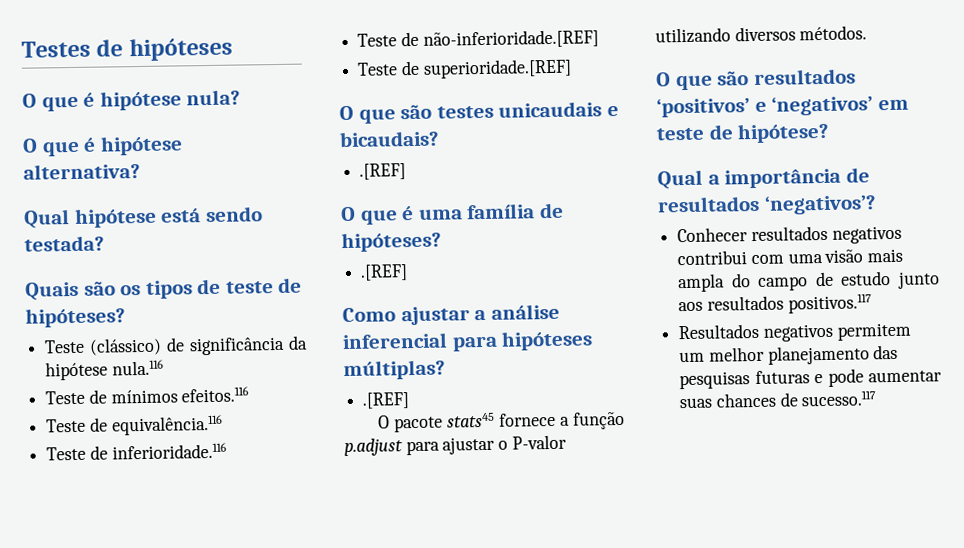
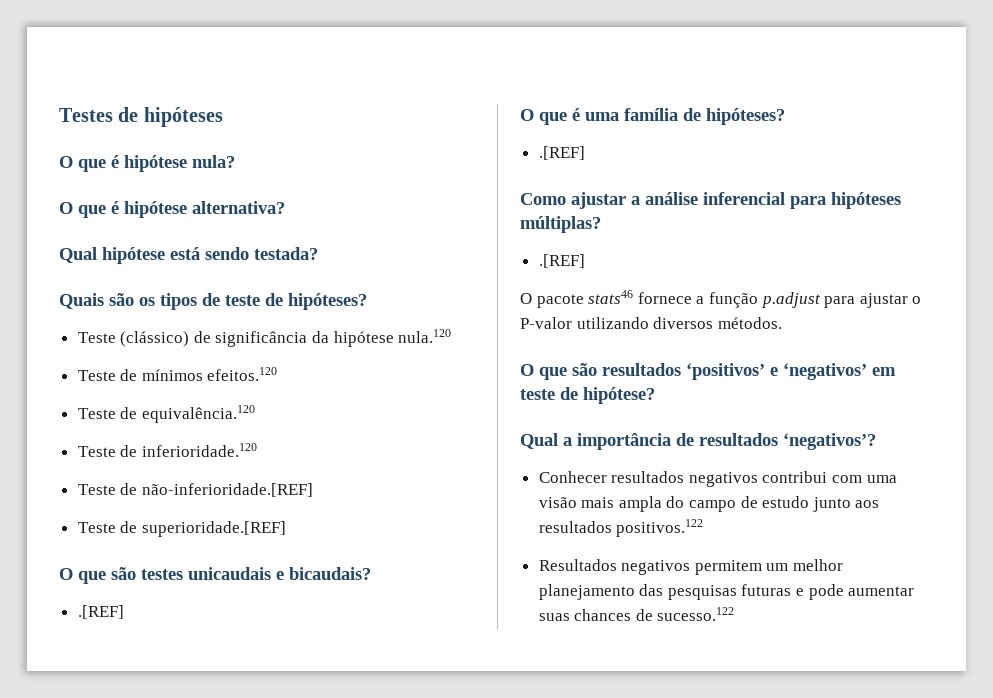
- Teste (clássico) de significância da hipótese nula.116
+ Teste (clássico) de significância da hipótese nula.120
- Teste de mínimos efeitos.116
- Teste de equivalência.116
- Teste de inferioridade.116
+ Teste de mínimos efeitos.120
+ Teste de equivalência.120
+ Teste de inferioridade.120
- O pacote stats45 fornece a função p.adjust para ajustar o P-valor utilizando diversos métodos.
+ O pacote stats46 fornece a função p.adjust para ajustar o P-valor utilizando diversos métodos.
- Conhecer resultados negativos contribui com uma visão mais ampla do campo de estudo junto aos resultados positivos.117
+ Conhecer resultados negativos contribui com uma visão mais ampla do campo de estudo junto aos resultados positivos.122
- Resultados negativos permitem um melhor planejamento das pesquisas futuras e pode aumentar suas chances de sucesso.117
+ Resultados negativos permitem um melhor planejamento das pesquisas futuras e pode aumentar suas chances de sucesso.122

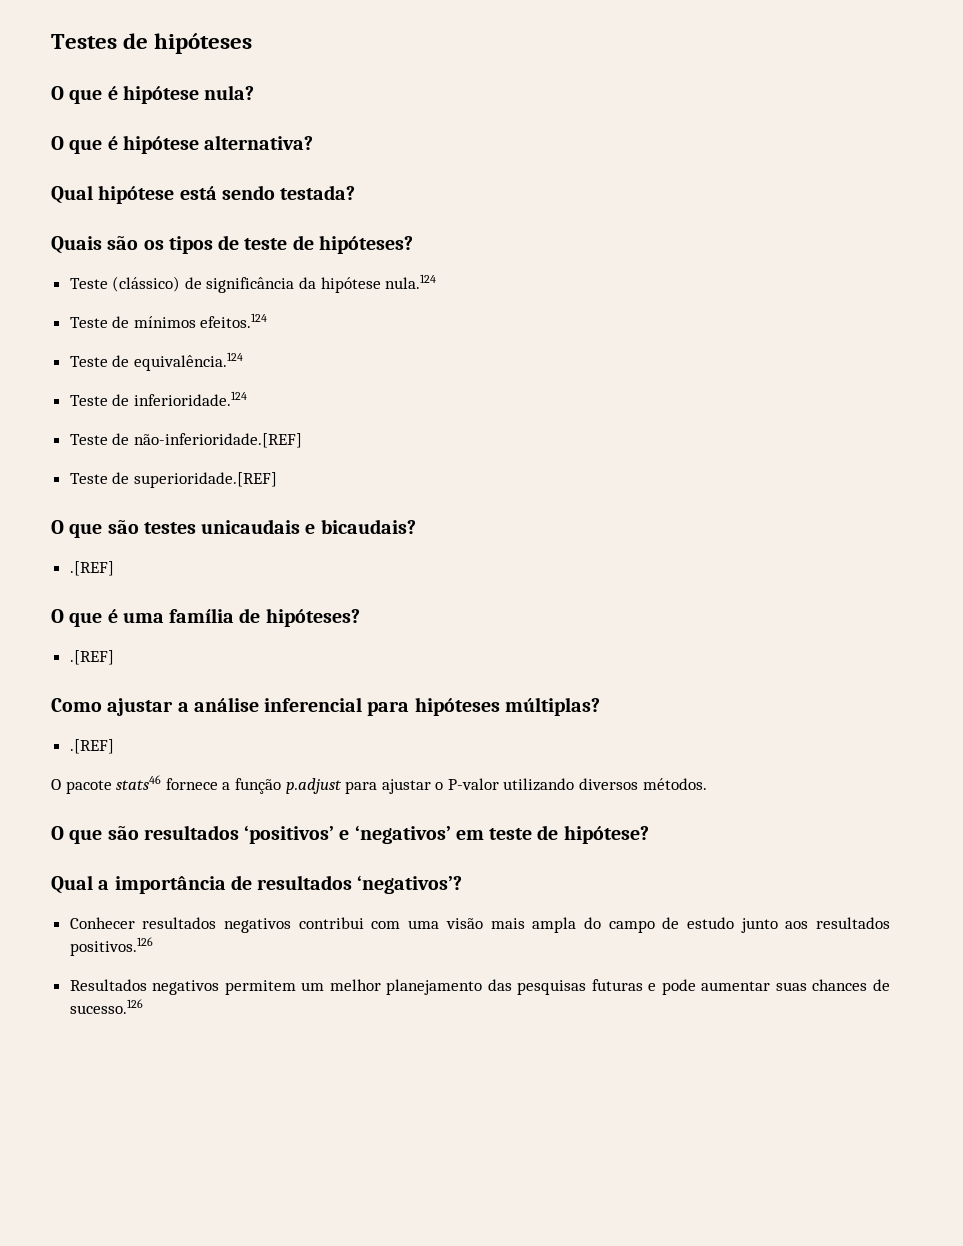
- Teste (clássico) de significância da hipótese nula.120
+ Teste (clássico) de significância da hipótese nula.124
- Teste de mínimos efeitos.120
- Teste de equivalência.120
- Teste de inferioridade.120
+ Teste de mínimos efeitos.124
+ Teste de equivalência.124
+ Teste de inferioridade.124
- Conhecer resultados negativos contribui com uma visão mais ampla do campo de estudo junto aos resultados positivos.122
+ Conhecer resultados negativos contribui com uma visão mais ampla do campo de estudo junto aos resultados positivos.126
- Resultados negativos permitem um melhor planejamento das pesquisas futuras e pode aumentar suas chances de sucesso.122
+ Resultados negativos permitem um melhor planejamento das pesquisas futuras e pode aumentar suas chances de sucesso.126

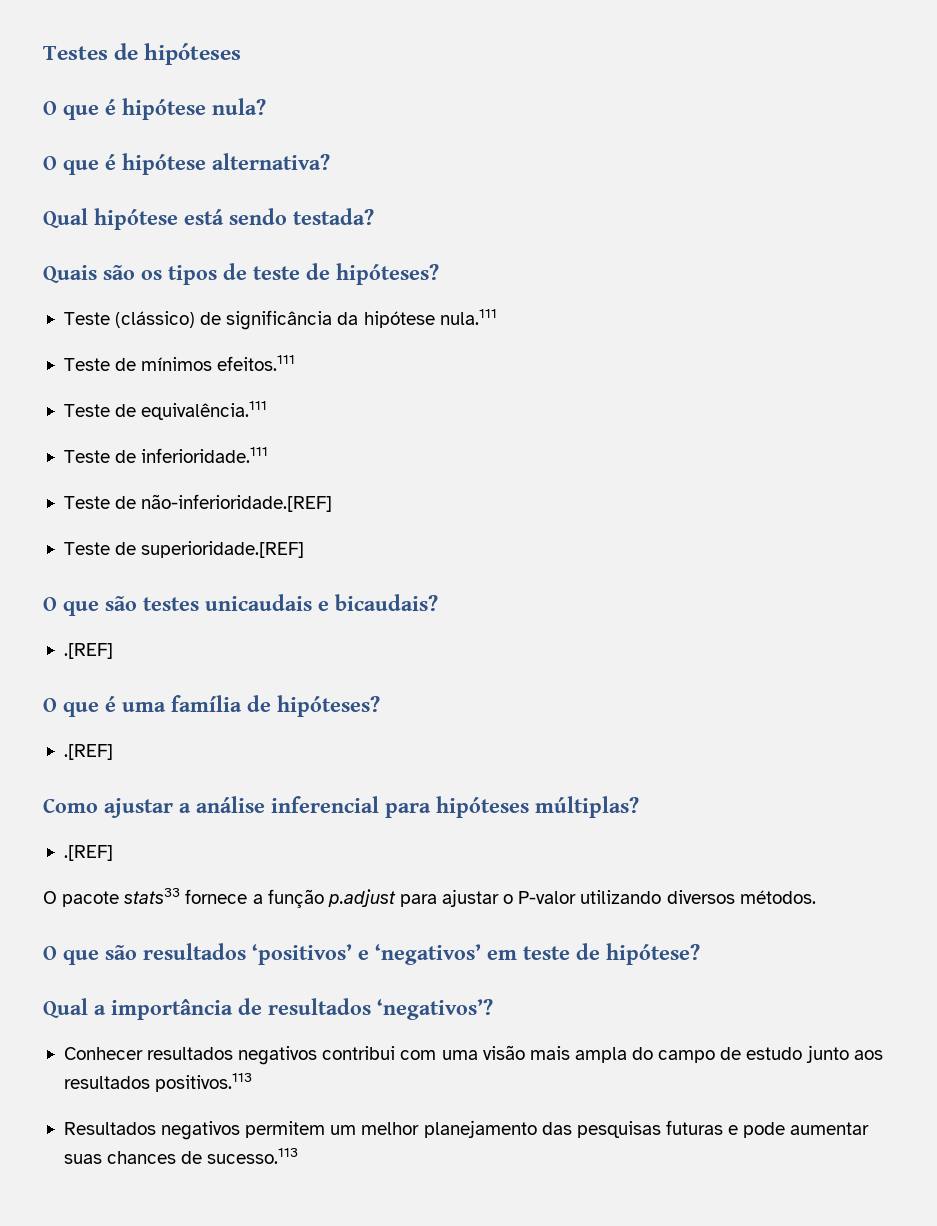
- Teste (clássico) de significância da hipótese nula.124
+ Teste (clássico) de significância da hipótese nula.111
- Teste de mínimos efeitos.124
- Teste de equivalência.124
- Teste de inferioridade.124
+ Teste de mínimos efeitos.111
+ Teste de equivalência.111
+ Teste de inferioridade.111
- O pacote stats46 fornece a função p.adjust para ajustar o P-valor utilizando diversos métodos.
+ O pacote stats33 fornece a função p.adjust para ajustar o P-valor utilizando diversos métodos.
- Conhecer resultados negativos contribui com uma visão mais ampla do campo de estudo junto aos resultados positivos.126
+ Conhecer resultados negativos contribui com uma visão mais ampla do campo de estudo junto aos resultados positivos.113
- Resultados negativos permitem um melhor planejamento das pesquisas futuras e pode aumentar suas chances de sucesso.126
+ Resultados negativos permitem um melhor planejamento das pesquisas futuras e pode aumentar suas chances de sucesso.113

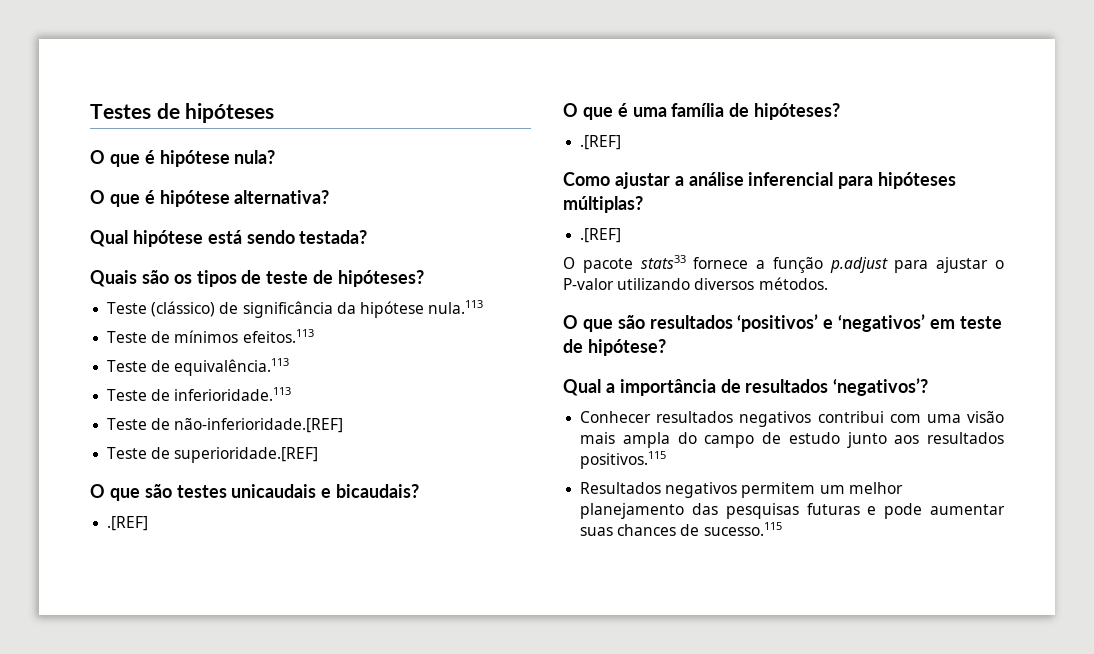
- Teste (clássico) de significância da hipótese nula.111
+ Teste (clássico) de significância da hipótese nula.113
- Teste de mínimos efeitos.111
- Teste de equivalência.111
- Teste de inferioridade.111
+ Teste de mínimos efeitos.113
+ Teste de equivalência.113
+ Teste de inferioridade.113
- Conhecer resultados negativos contribui com uma visão mais ampla do campo de estudo junto aos resultados positivos.113
+ Conhecer resultados negativos contribui com uma visão mais ampla do campo de estudo junto aos resultados positivos.115
- Resultados negativos permitem um melhor planejamento das pesquisas futuras e pode aumentar suas chances de sucesso.113
+ Resultados negativos permitem um melhor planejamento das pesquisas futuras e pode aumentar suas chances de sucesso.115

